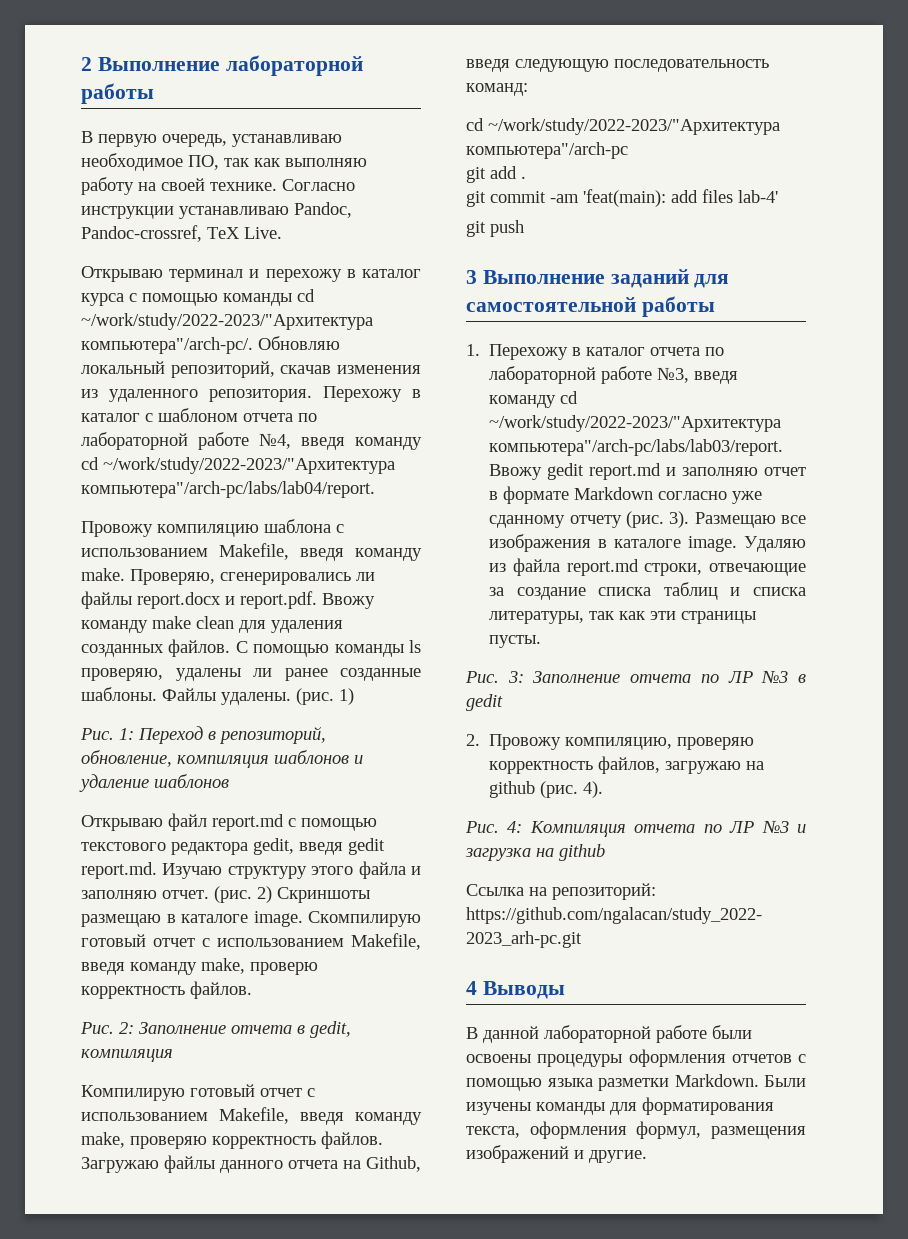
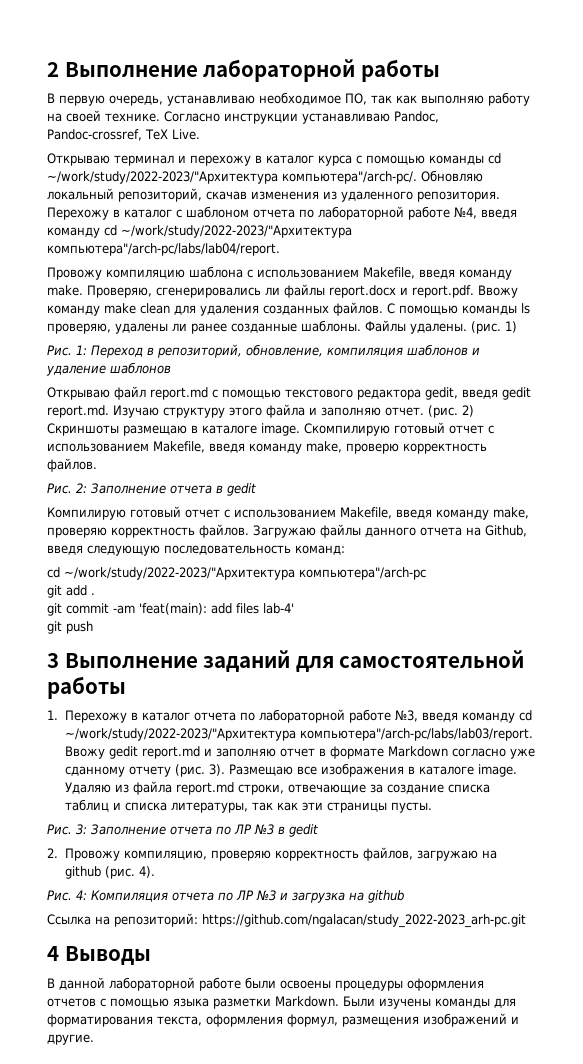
- Рис. 2: Заполнение отчета в gedit, компиляция
+ Рис. 2: Заполнение отчета в gedit

